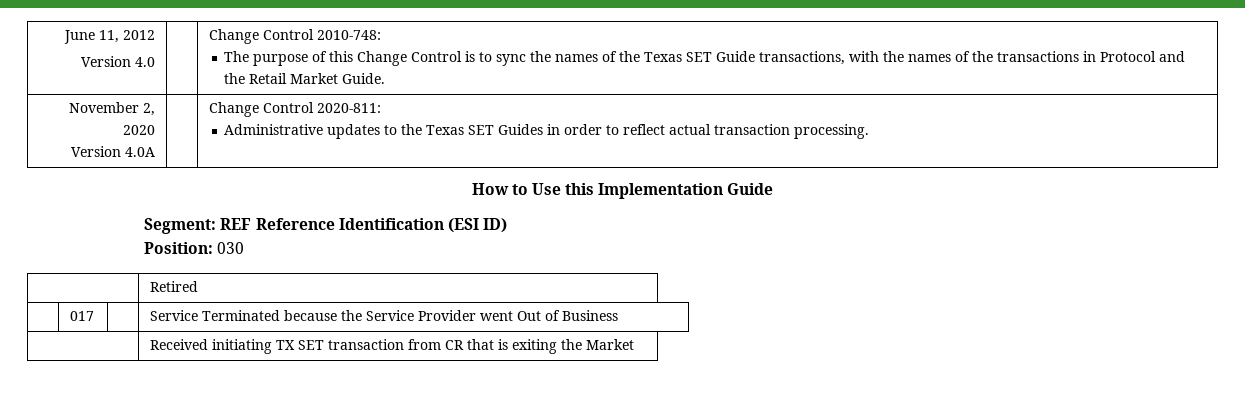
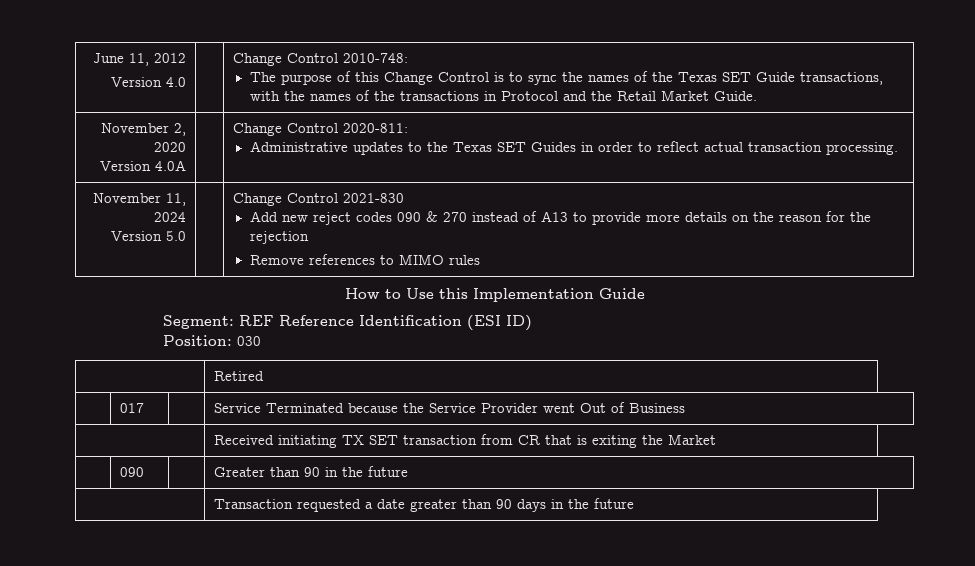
+ November 11, 2024
+ Version 5.0 | | Change Control 2021-830
+ Add new reject codes 090 & 270 instead of A13 to provide more details on the reason for the rejection
+ Remove references to MIMO rules
+ | 090 | | Greater than 90 in the future
+ | Transaction requested a date greater than 90 days in the future

